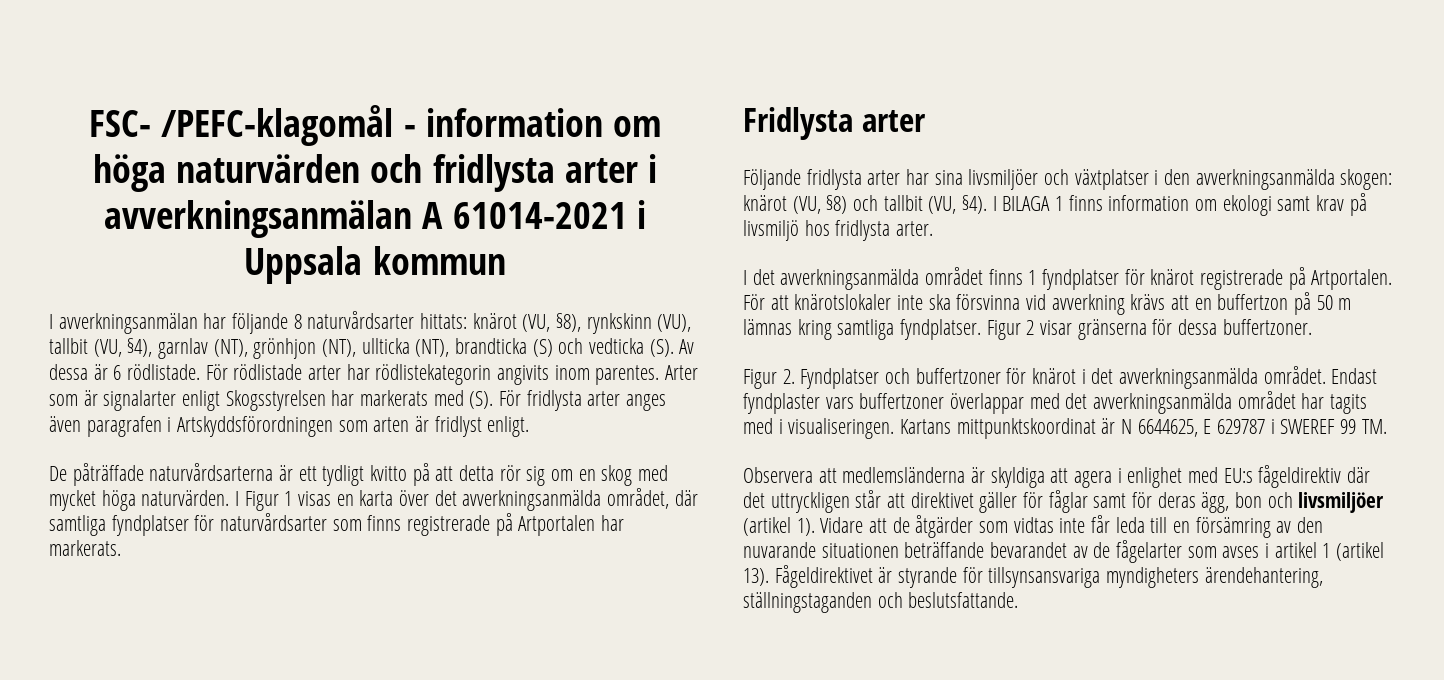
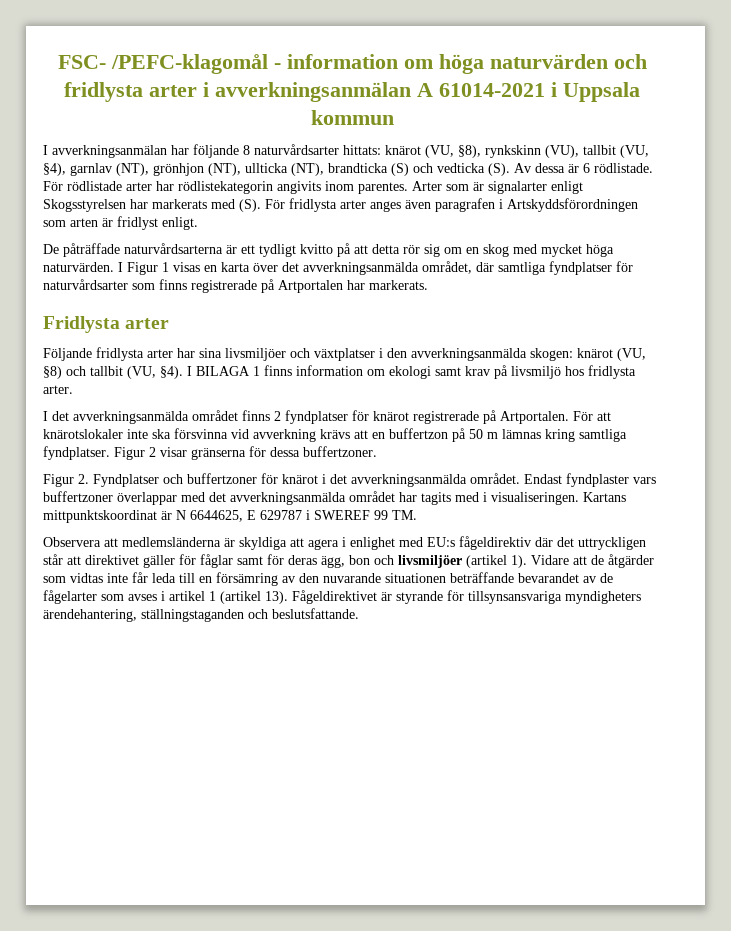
- I det avverkningsanmälda området finns 1 fyndplatser för knärot registrerade på Artportalen.
+ I det avverkningsanmälda området finns 2 fyndplatser för knärot registrerade på Artportalen.

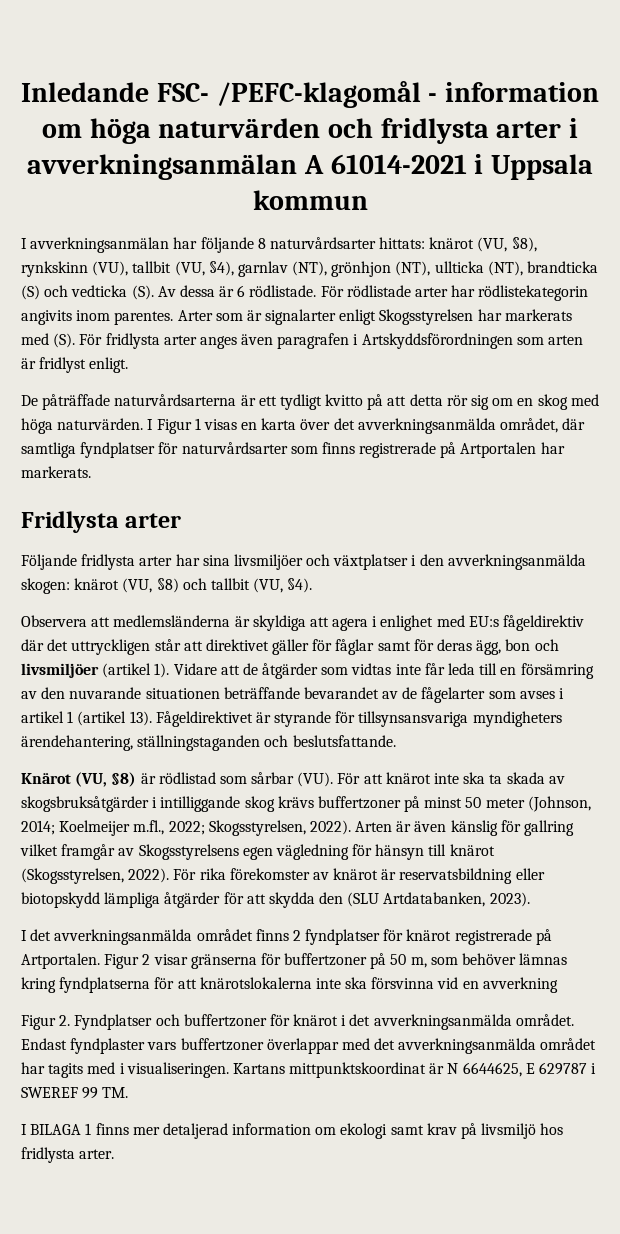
- FSC- /PEFC-klagomål - information om höga naturvärden och fridlysta arter i avverkningsanmälan A 61014-2021 i Uppsala kommun
+ Inledande FSC- /PEFC-klagomål - information om höga naturvärden och fridlysta arter i avverkningsanmälan A 61014-2021 i Uppsala kommun
- De påträffade naturvårdsarterna är ett tydligt kvitto på att detta rör sig om en skog med mycket höga naturvärden.
+ De påträffade naturvårdsarterna är ett tydligt kvitto på att detta rör sig om en skog med höga naturvärden.
- I BILAGA 1 finns information om ekologi samt krav på livsmiljö hos fridlysta arter.
- I det avverkningsanmälda området finns 2 fyndplatser för knärot registrerade på Artportalen. För att knärotslokaler inte ska försvinna vid avverkning krävs att en buffertzon på 50 m lämnas kring samtliga fyndplatser. Figur 2 visar gränserna för dessa buffertzoner.
- Figur 2. Fyndplatser och buffertzoner för knärot i det avverkningsanmälda området. Endast fyndplaster vars buffertzoner överlappar med det avverkningsanmälda området har tagits med i visualiseringen. Kartans mittpunktskoordinat är N 6644625, E 629787 i SWEREF 99 TM.
+ Knärot (VU, §8) är rödlistad som sårbar (VU). För att knärot inte ska ta skada av skogsbruksåtgärder i intilliggande skog krävs buffertzoner på minst 50 meter (Johnson, 2014; Koelmeijer m.fl., 2022; Skogsstyrelsen, 2022). Arten är även känslig för gallring vilket framgår av Skogsstyrelsens egen vägledning för hänsyn till knärot (Skogsstyrelsen, 2022). För rika förekomster av knärot är reservatsbildning eller biotopskydd lämpliga åtgärder för att skydda den (SLU Artdatabanken, 2023).
+ I det avverkningsanmälda området finns 2 fyndplatser för knärot registrerade på Artportalen. Figur 2 visar gränserna för buffertzoner på 50 m, som behöver lämnas kring fyndplatserna för att knärotslokalerna inte ska försvinna vid en avverkning
+ Figur 2. Fyndplatser och buffertzoner för knärot i det avverkningsanmälda området. Endast fyndplaster vars buffertzoner överlappar med det avverkningsanmälda området har tagits med i visualiseringen. Kartans mittpunktskoordinat är N 6644625, E 629787 i SWEREF 99 TM.
+ I BILAGA 1 finns mer detaljerad information om ekologi samt krav på livsmiljö hos fridlysta arter.

